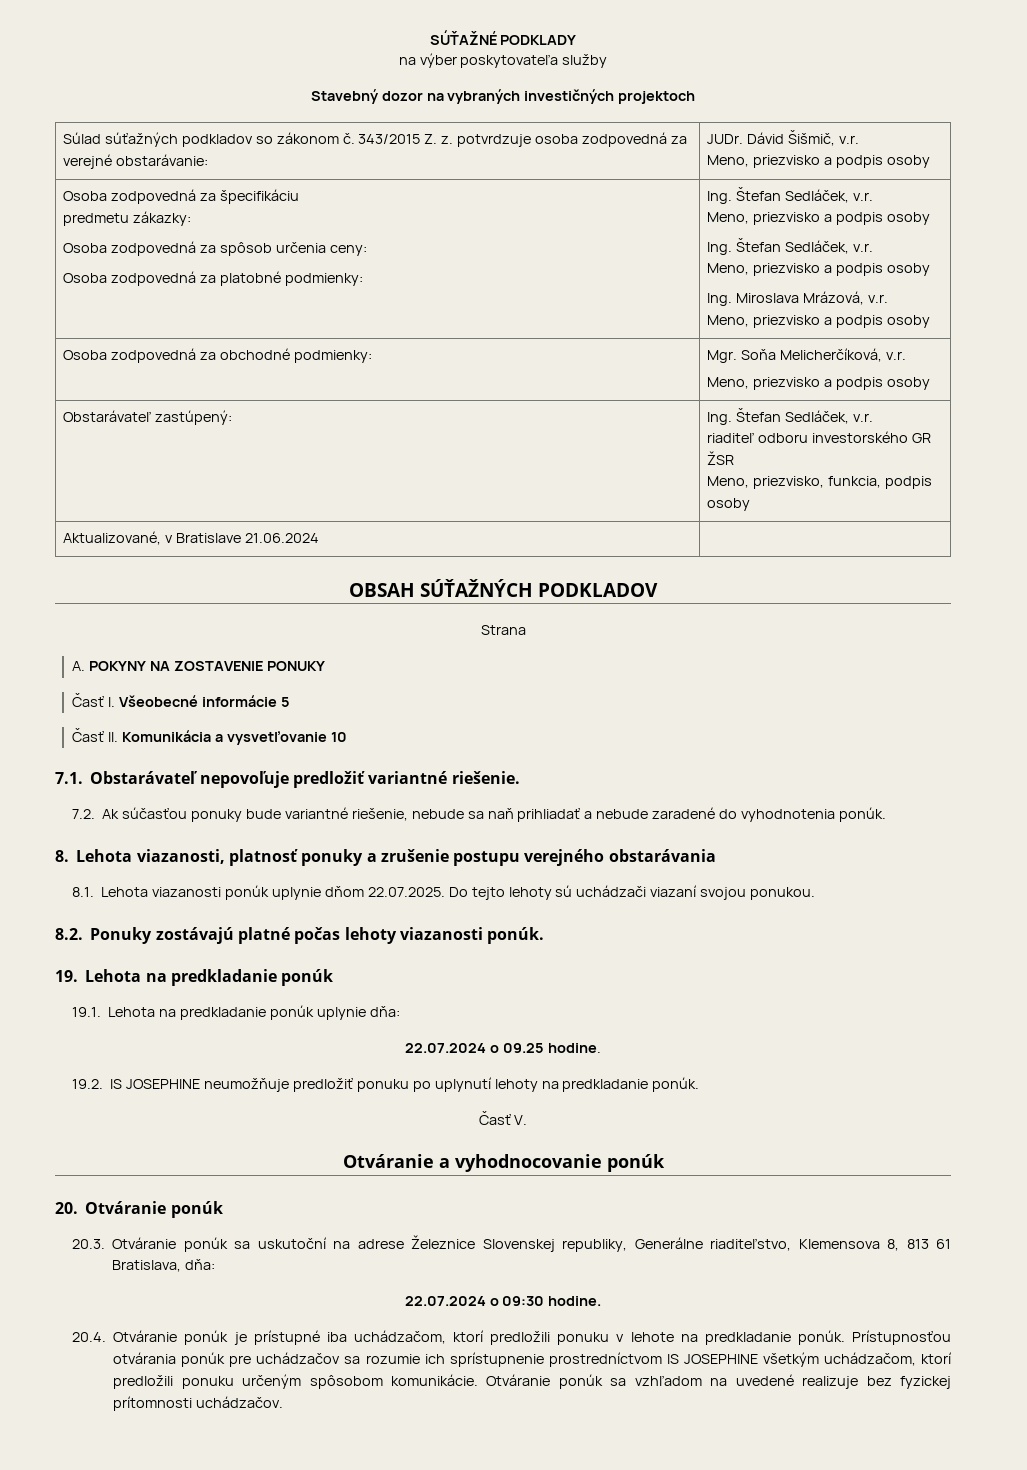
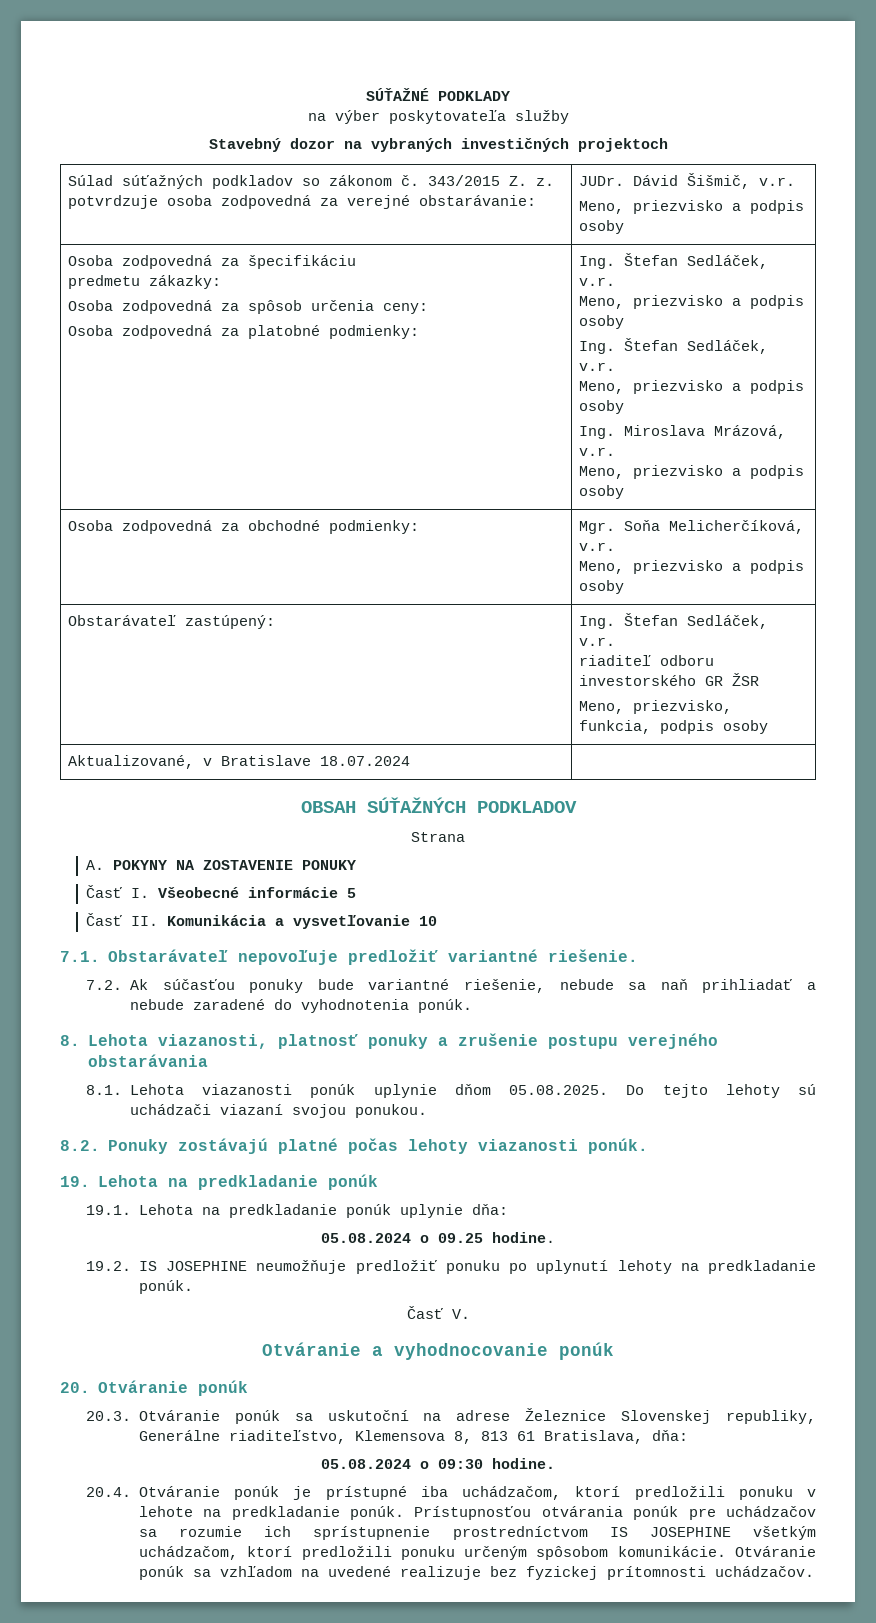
- Aktualizované, v Bratislave 21.06.2024 |
+ Aktualizované, v Bratislave 18.07.2024 |
- 8.1. Lehota viazanosti ponúk uplynie dňom 22.07.2025. Do tejto lehoty sú uchádzači viazaní svojou ponukou.
+ 8.1. Lehota viazanosti ponúk uplynie dňom 05.08.2025. Do tejto lehoty sú uchádzači viazaní svojou ponukou.
- 22.07.2024 o 09.25 hodine.
+ 05.08.2024 o 09.25 hodine.
- 22.07.2024 o 09:30 hodine.
+ 05.08.2024 o 09:30 hodine.

